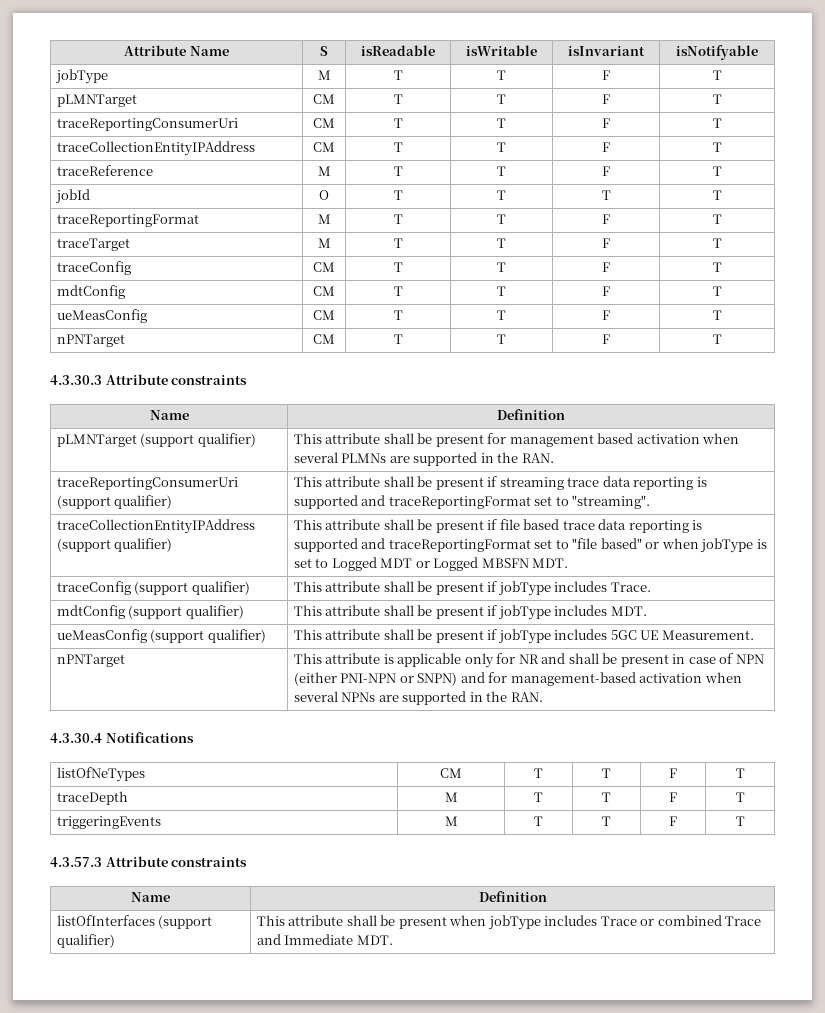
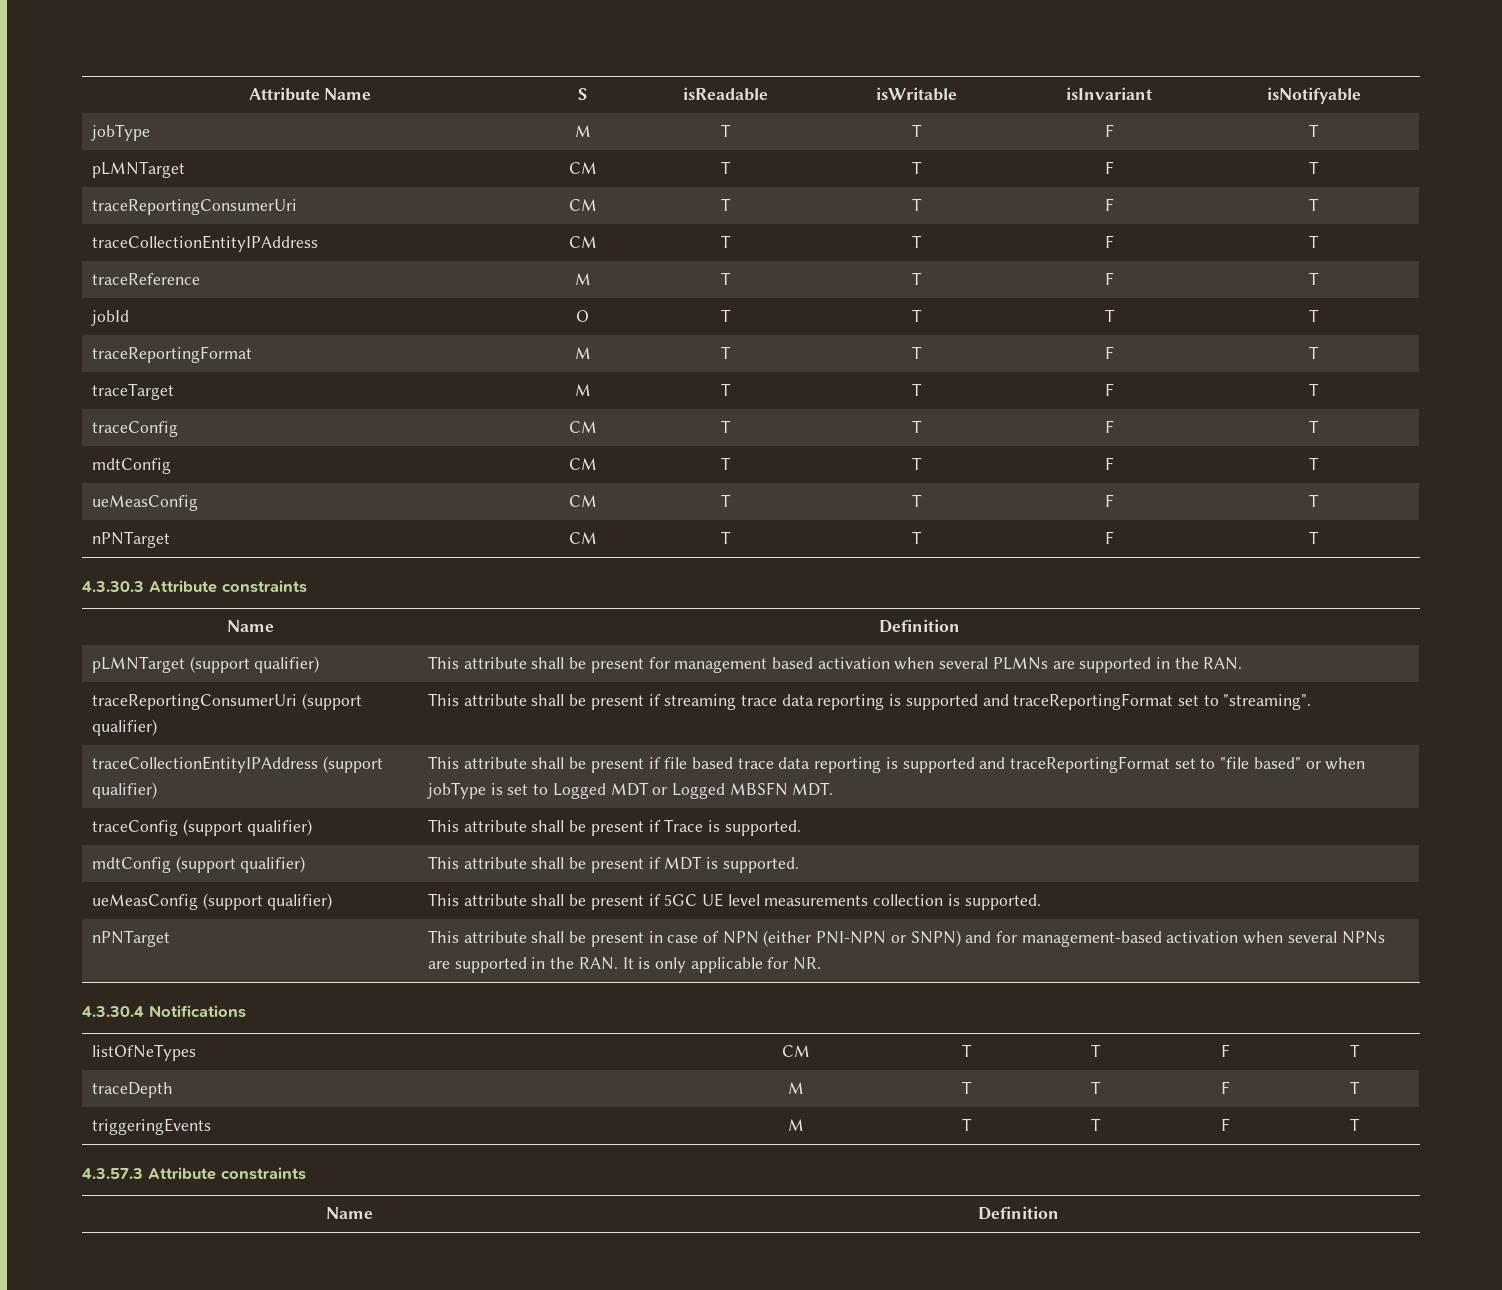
- traceConfig (support qualifier) | This attribute shall be present if jobType includes Trace.
+ traceConfig (support qualifier) | This attribute shall be present if Trace is supported.
- mdtConfig (support qualifier) | This attribute shall be present if jobType includes MDT.
+ mdtConfig (support qualifier) | This attribute shall be present if MDT is supported.
- ueMeasConfig (support qualifier) | This attribute shall be present if jobType includes 5GC UE Measurement.
- nPNTarget | This attribute is applicable only for NR and shall be present in case of NPN (either PNI-NPN or SNPN) and for management-based activation when several NPNs are supported in the RAN.
+ ueMeasConfig (support qualifier) | This attribute shall be present if 5GC UE level measurements collection is supported.
+ nPNTarget | This attribute shall be present in case of NPN (either PNI-NPN or SNPN) and for management-based activation when several NPNs are supported in the RAN. It is only applicable for NR.
- listOfInterfaces (support qualifier) | This attribute shall be present when jobType includes Trace or combined Trace and Immediate MDT.

